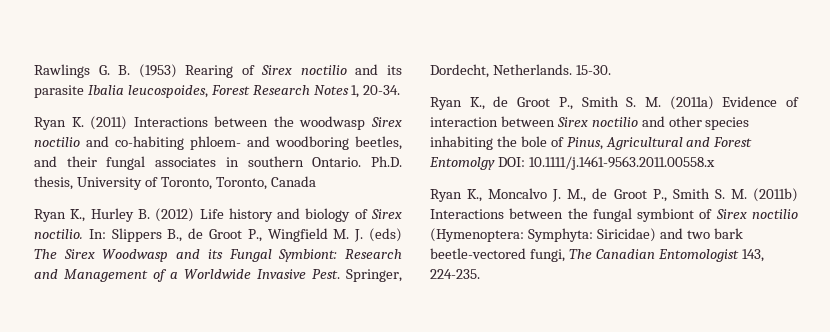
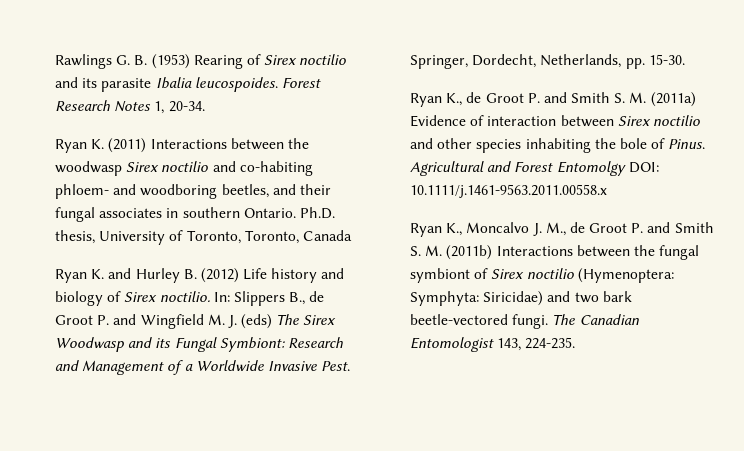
- Rawlings G. B. (1953) Rearing of Sirex noctilio and its parasite Ibalia leucospoides, Forest Research Notes 1, 20-34.
+ Rawlings G. B. (1953) Rearing of Sirex noctilio and its parasite Ibalia leucospoides. Forest Research Notes 1, 20-34.
- Ryan K., Hurley B. (2012) Life history and biology of Sirex noctilio.
+ Ryan K. and Hurley B. (2012) Life history and biology of Sirex noctilio.
- In: Slippers B., de Groot P., Wingfield M. J. (eds) The Sirex Woodwasp and its Fungal Symbiont: Research and Management of a Worldwide Invasive Pest.
+ In: Slippers B., de Groot P. and Wingfield M. J. (eds) The Sirex Woodwasp and its Fungal Symbiont: Research and Management of a Worldwide Invasive Pest.
- Springer, Dordecht, Netherlands. 15-30.
+ Springer, Dordecht, Netherlands, pp. 15-30.
- Ryan K., de Groot P., Smith S. M. (2011a) Evidence of interaction between Sirex noctilio and other species inhabiting the bole of Pinus, Agricultural and Forest Entomolgy DOI: 10.1111/j.1461-9563.2011.00558.x
+ Ryan K., de Groot P. and Smith S. M. (2011a) Evidence of interaction between Sirex noctilio and other species inhabiting the bole of Pinus. Agricultural and Forest Entomolgy DOI: 10.1111/j.1461-9563.2011.00558.x
- Ryan K., Moncalvo J. M., de Groot P., Smith S. M. (2011b) Interactions between the fungal symbiont of Sirex noctilio (Hymenoptera: Symphyta: Siricidae) and two bark beetle-vectored fungi, The Canadian Entomologist 143, 224-235.
+ Ryan K., Moncalvo J. M., de Groot P. and Smith S. M. (2011b) Interactions between the fungal symbiont of Sirex noctilio (Hymenoptera: Symphyta: Siricidae) and two bark beetle-vectored fungi. The Canadian Entomologist 143, 224-235.

